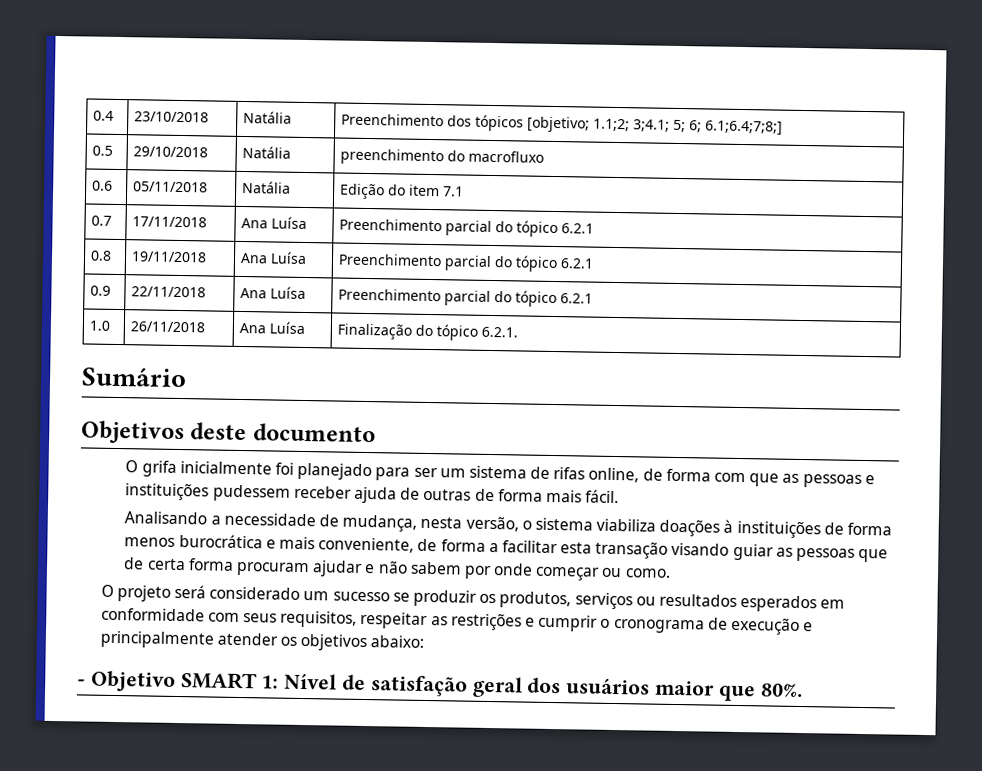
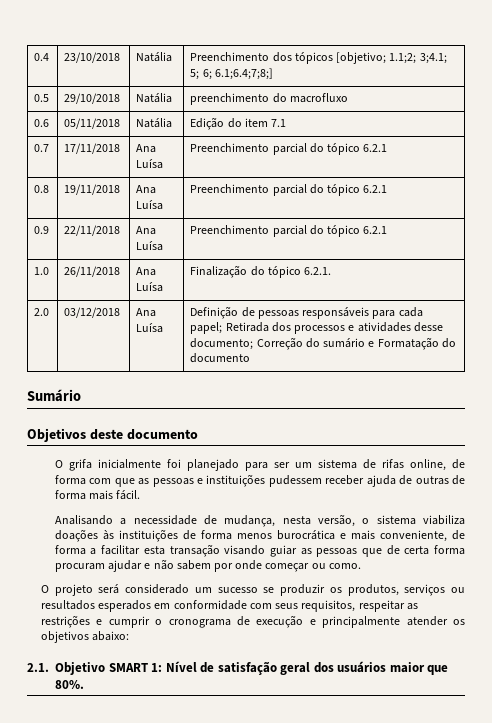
+ 2.0 | 03/12/2018 | Ana Luísa | Definição de pessoas responsáveis para cada papel; Retirada dos processos e atividades desse documento; Correção do sumário e Formatação do documento
- Analisando a necessidade de mudança, nesta versão, o sistema viabiliza doações à instituições de forma menos burocrática e mais conveniente, de forma a facilitar esta transação visando guiar as pessoas que de certa forma procuram ajudar e não sabem por onde começar ou como.
+ Analisando a necessidade de mudança, nesta versão, o sistema viabiliza doações às instituições de forma menos burocrática e mais conveniente, de forma a facilitar esta transação visando guiar as pessoas que de certa forma procuram ajudar e não sabem por onde começar ou como.
- - Objetivo SMART 1: Nível de satisfação geral dos usuários maior que 80%.
+ 2.1. Objetivo SMART 1: Nível de satisfação geral dos usuários maior que 80%.

